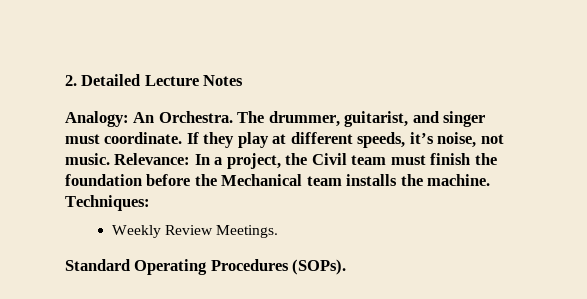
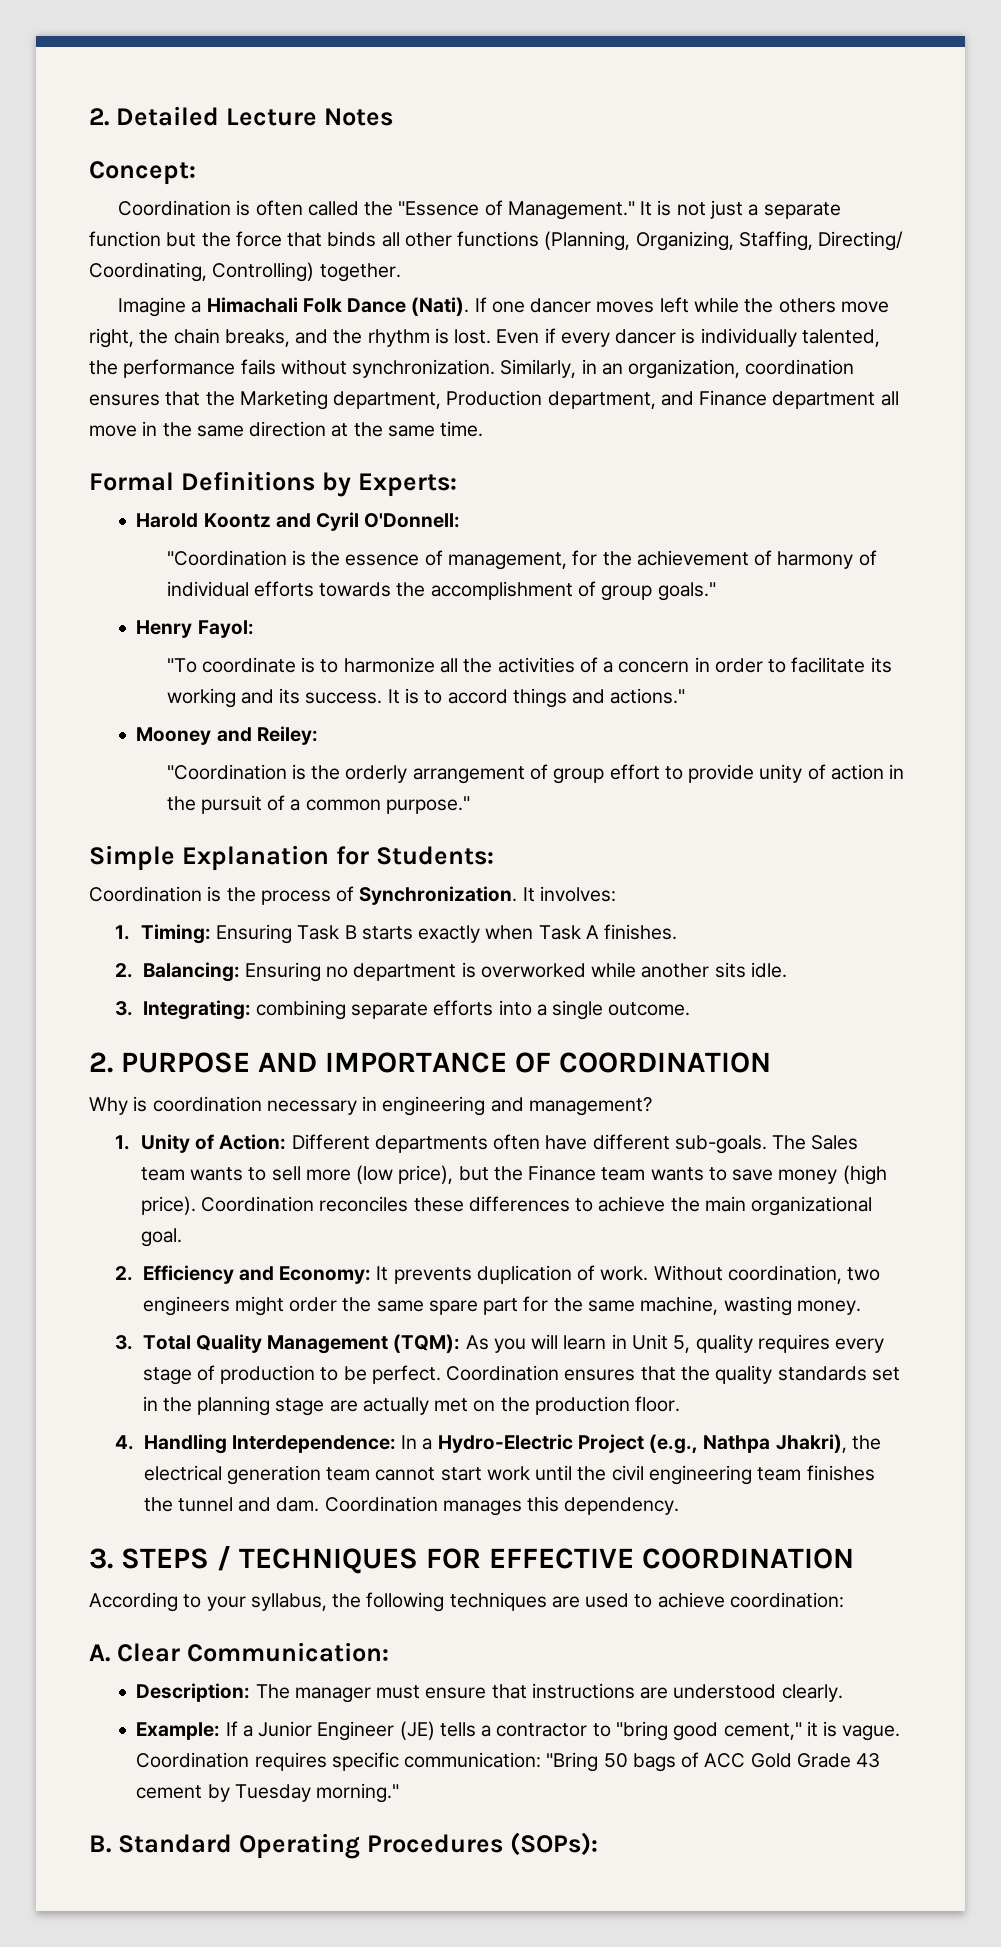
- Analogy: An Orchestra. The drummer, guitarist, and singer must coordinate. If they play at different speeds, it’s noise, not music. Relevance: In a project, the Civil team must finish the foundation before the Mechanical team installs the machine. Techniques:
- Weekly Review Meetings.
- Standard Operating Procedures (SOPs).
+ Concept:
+ Coordination is often called the "Essence of Management." It is not just a separate function but the force that binds all other functions (Planning, Organizing, Staffing, Directing/ Coordinating, Controlling) together.
+ Imagine a Himachali Folk Dance (Nati). If one dancer moves left while the others move right, the chain breaks, and the rhythm is lost. Even if every dancer is individually talented, the performance fails without synchronization. Similarly, in an organization, coordination ensures that the Marketing department, Production department, and Finance department all move in the same direction at the same time.
+ Formal Definitions by Experts:
+ Harold Koontz and Cyril O'Donnell:
+ "Coordination is the essence of management, for the achievement of harmony of individual efforts towards the accomplishment of group goals."
+ Henry Fayol:
+ "To coordinate is to harmonize all the activities of a concern in order to facilitate its working and its success. It is to accord things and actions."
+ Mooney and Reiley:
+ "Coordination is the orderly arrangement of group effort to provide unity of action in the pursuit of a common purpose."
+ Simple Explanation for Students:
+ Coordination is the process of Synchronization. It involves:
+ 1. Timing: Ensuring Task B starts exactly when Task A finishes.
+ 2. Balancing: Ensuring no department is overworked while another sits idle.
+ 3. Integrating: combining separate efforts into a single outcome.
+ 2. PURPOSE AND IMPORTANCE OF COORDINATION
+ Why is coordination necessary in engineering and management?
+ 1. Unity of Action: Different departments often have different sub-goals. The Sales team wants to sell more (low price), but the Finance team wants to save money (high price). Coordination reconciles these differences to achieve the main organizational goal.
+ 2. Efficiency and Economy: It prevents duplication of work. Without coordination, two engineers might order the same spare part for the same machine, wasting money.
+ 3. Total Quality Management (TQM): As you will learn in Unit 5, quality requires every stage of production to be perfect. Coordination ensures that the quality standards set in the planning stage are actually met on the production floor.
+ 4. Handling Interdependence: In a Hydro-Electric Project (e.g., Nathpa Jhakri), the electrical generation team cannot start work until the civil engineering team finishes the tunnel and dam. Coordination manages this dependency.
+ 3. STEPS / TECHNIQUES FOR EFFECTIVE COORDINATION
+ According to your syllabus, the following techniques are used to achieve coordination:
+ A. Clear Communication:
+ Description: The manager must ensure that instructions are understood clearly.
+ Example: If a Junior Engineer (JE) tells a contractor to "bring good cement," it is vague. Coordination requires specific communication: "Bring 50 bags of ACC Gold Grade 43 cement by Tuesday morning."
+ B. Standard Operating Procedures (SOPs):

